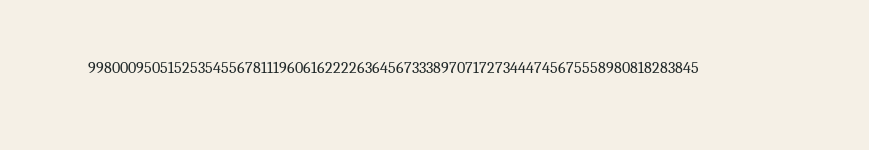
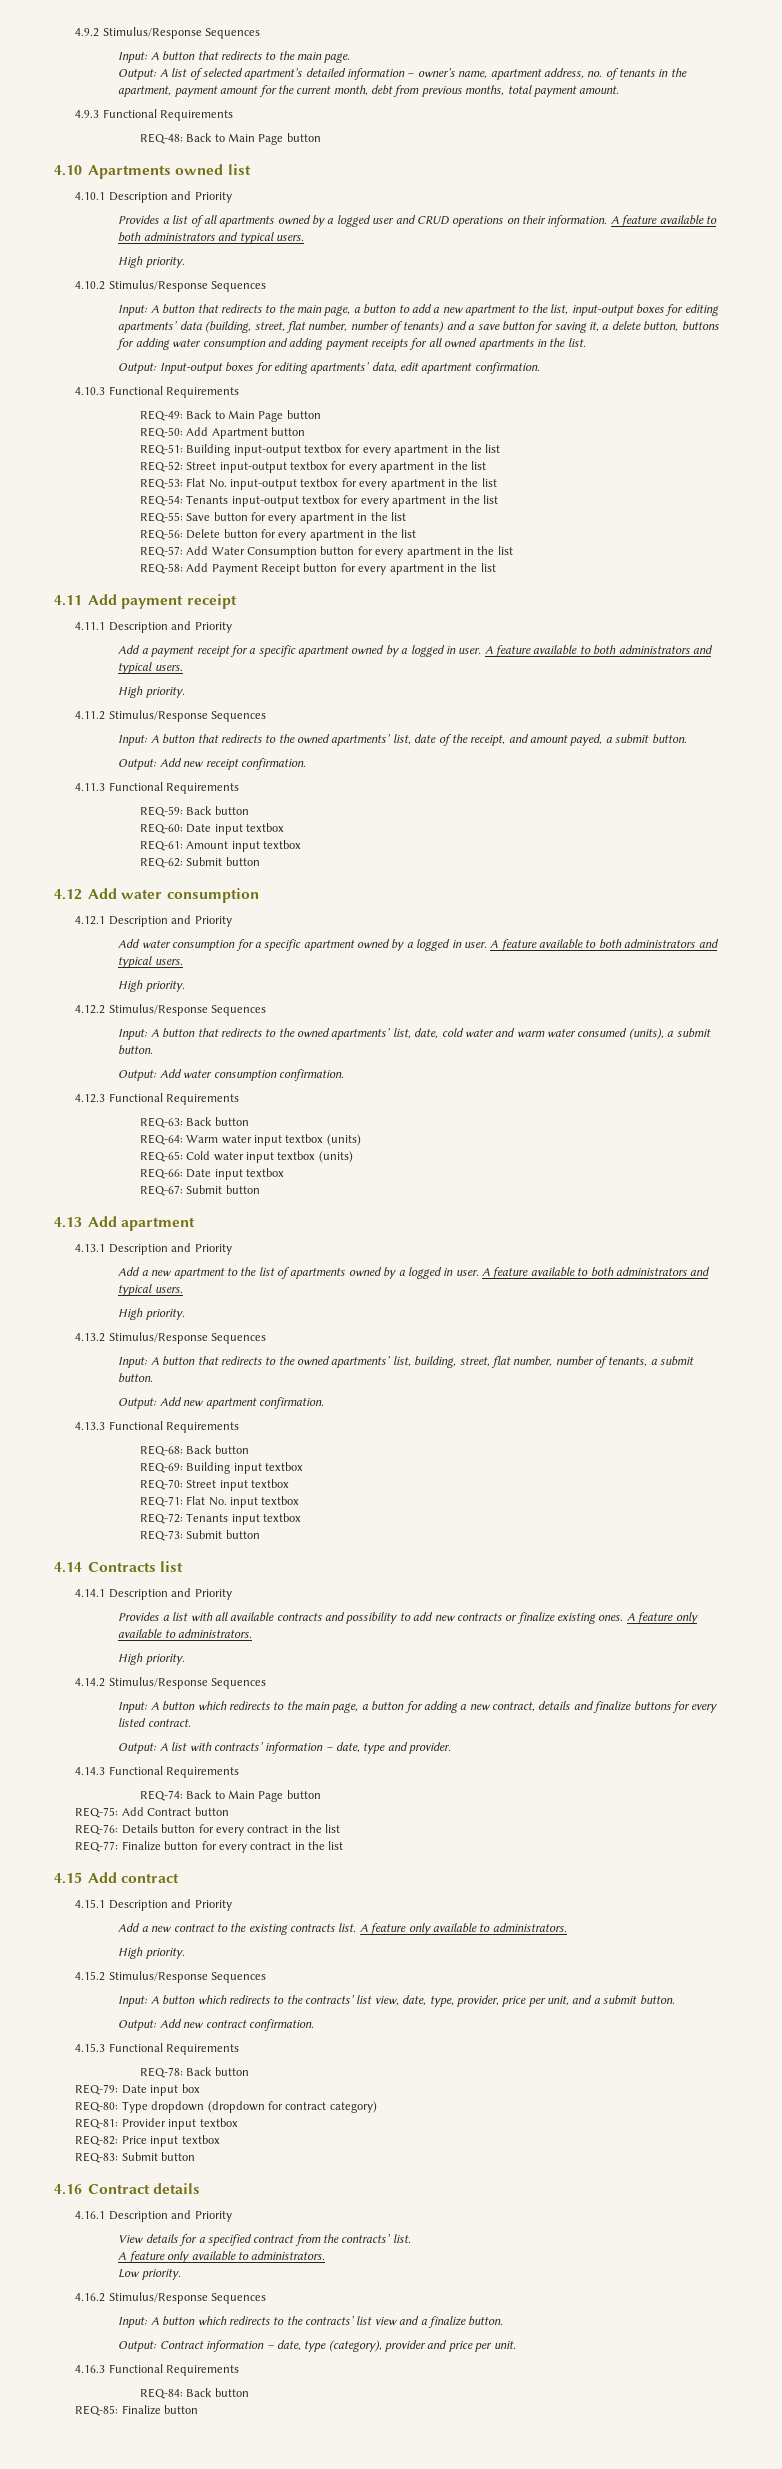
- 9980009505152535455678111960616222263645673338970717273444745675558980818283845
+ 4.9.2 Stimulus/Response Sequences
+ Input: A button that redirects to the main page.
+ Output: A list of selected apartment’s detailed information – owner’s name, apartment address, no. of tenants in the apartment, payment amount for the current month, debt from previous months, total payment amount.
+ 4.9.3 Functional Requirements
+ REQ-48: Back to Main Page button
+ 4.10 Apartments owned list
+ 4.10.1 Description and Priority
+ Provides a list of all apartments owned by a logged user and CRUD operations on their information. A feature available to both administrators and typical users.
+ High priority.
+ 4.10.2 Stimulus/Response Sequences
+ Input: A button that redirects to the main page, a button to add a new apartment to the list, input-output boxes for editing apartments’ data (building, street, flat number, number of tenants) and a save button for saving it, a delete button, buttons for adding water consumption and adding payment receipts for all owned apartments in the list.
+ Output: Input-output boxes for editing apartments’ data, edit apartment confirmation.
+ 4.10.3 Functional Requirements
+ REQ-49: Back to Main Page button
+ REQ-50: Add Apartment button
+ REQ-51: Building input-output textbox for every apartment in the list
+ REQ-52: Street input-output textbox for every apartment in the list
+ REQ-53: Flat No. input-output textbox for every apartment in the list
+ REQ-54: Tenants input-output textbox for every apartment in the list
+ REQ-55: Save button for every apartment in the list
+ REQ-56: Delete button for every apartment in the list
+ REQ-57: Add Water Consumption button for every apartment in the list
+ REQ-58: Add Payment Receipt button for every apartment in the list
+ 4.11 Add payment receipt
+ 4.11.1 Description and Priority
+ Add a payment receipt for a specific apartment owned by a logged in user. A feature available to both administrators and typical users.
+ High priority.
+ 4.11.2 Stimulus/Response Sequences
+ Input: A button that redirects to the owned apartments’ list, date of the receipt, and amount payed, a submit button.
+ Output: Add new receipt confirmation.
+ 4.11.3 Functional Requirements
+ REQ-59: Back button
+ REQ-60: Date input textbox
+ REQ-61: Amount input textbox
+ REQ-62: Submit button
+ 4.12 Add water consumption
+ 4.12.1 Description and Priority
+ Add water consumption for a specific apartment owned by a logged in user. A feature available to both administrators and typical users.
+ High priority.
+ 4.12.2 Stimulus/Response Sequences
+ Input: A button that redirects to the owned apartments’ list, date, cold water and warm water consumed (units), a submit button.
+ Output: Add water consumption confirmation.
+ 4.12.3 Functional Requirements
+ REQ-63: Back button
+ REQ-64: Warm water input textbox (units)
+ REQ-65: Cold water input textbox (units)
+ REQ-66: Date input textbox
+ REQ-67: Submit button
+ 4.13 Add apartment
+ 4.13.1 Description and Priority
+ Add a new apartment to the list of apartments owned by a logged in user. A feature available to both administrators and typical users.
+ High priority.
+ 4.13.2 Stimulus/Response Sequences
+ Input: A button that redirects to the owned apartments’ list, building, street, flat number, number of tenants, a submit button.
+ Output: Add new apartment confirmation.
+ 4.13.3 Functional Requirements
+ REQ-68: Back button
+ REQ-69: Building input textbox
+ REQ-70: Street input textbox
+ REQ-71: Flat No. input textbox
+ REQ-72: Tenants input textbox
+ REQ-73: Submit button
+ 4.14 Contracts list
+ 4.14.1 Description and Priority
+ Provides a list with all available contracts and possibility to add new contracts or finalize existing ones. A feature only available to administrators.
+ High priority.
+ 4.14.2 Stimulus/Response Sequences
+ Input: A button which redirects to the main page, a button for adding a new contract, details and finalize buttons for every listed contract.
+ Output: A list with contracts’ information – date, type and provider.
+ 4.14.3 Functional Requirements
+ REQ-74: Back to Main Page button
+ REQ-75: Add Contract button
+ REQ-76: Details button for every contract in the list
+ REQ-77: Finalize button for every contract in the list
+ 4.15 Add contract
+ 4.15.1 Description and Priority
+ Add a new contract to the existing contracts list. A feature only available to administrators.
+ High priority.
+ 4.15.2 Stimulus/Response Sequences
+ Input: A button which redirects to the contracts’ list view, date, type, provider, price per unit, and a submit button.
+ Output: Add new contract confirmation.
+ 4.15.3 Functional Requirements
+ REQ-78: Back button
+ REQ-79: Date input box
+ REQ-80: Type dropdown (dropdown for contract category)
+ REQ-81: Provider input textbox
+ REQ-82: Price input textbox
+ REQ-83: Submit button
+ 4.16 Contract details
+ 4.16.1 Description and Priority
+ View details for a specified contract from the contracts’ list.
+ A feature only available to administrators.
+ Low priority.
+ 4.16.2 Stimulus/Response Sequences
+ Input: A button which redirects to the contracts’ list view and a finalize button.
+ Output: Contract information – date, type (category), provider and price per unit.
+ 4.16.3 Functional Requirements
+ REQ-84: Back button
+ REQ-85: Finalize button

